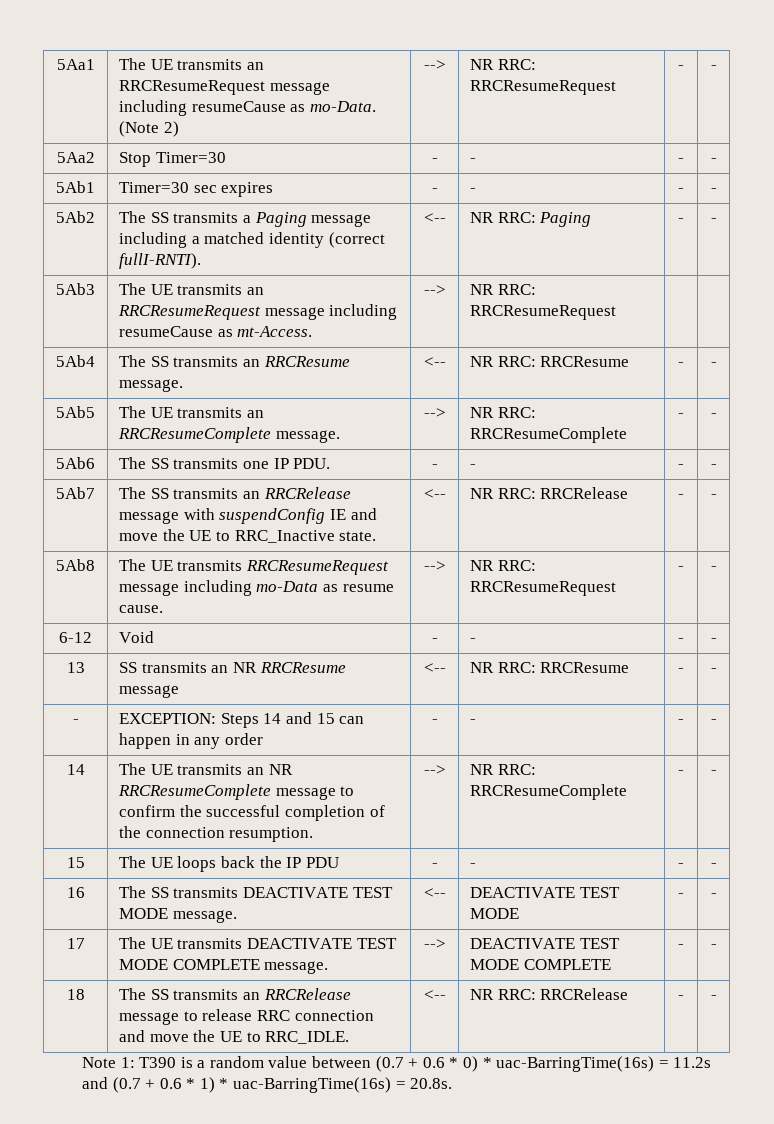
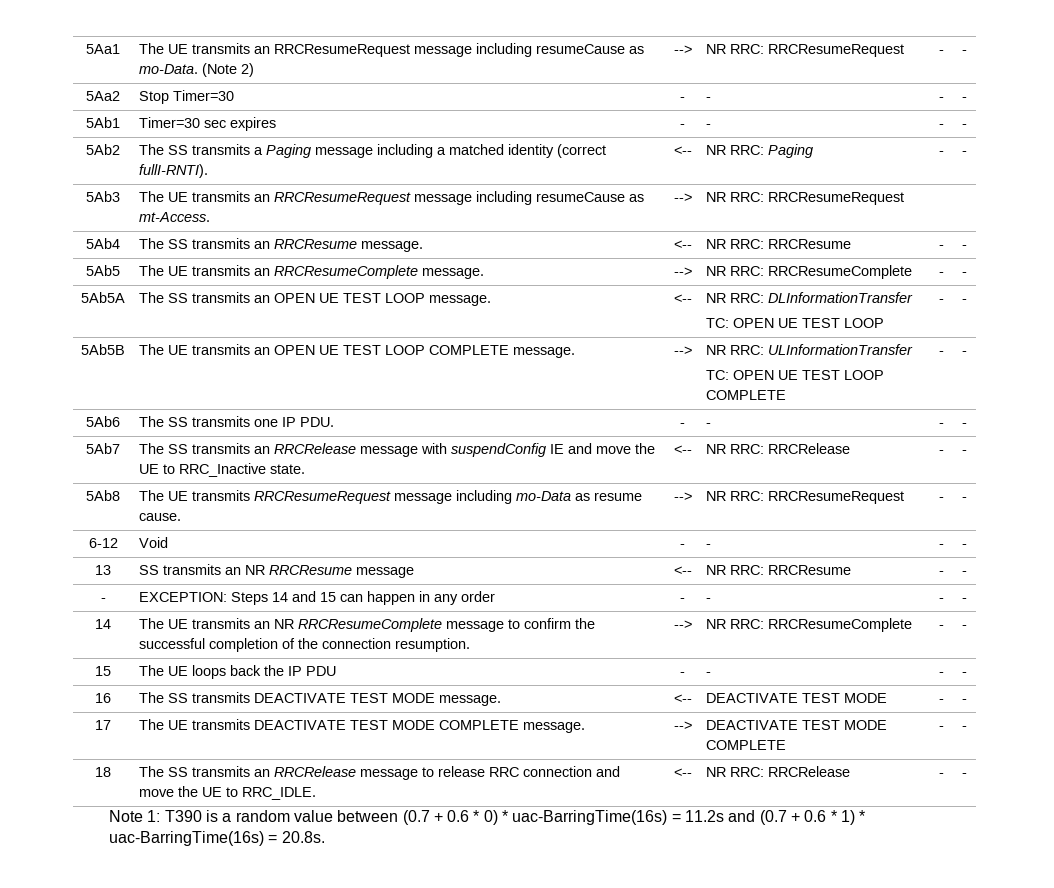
+ 5Ab5A | The SS transmits an OPEN UE TEST LOOP message. | <-- | NR RRC: DLInformationTransfer
+ TC: OPEN UE TEST LOOP | - | -
+ 5Ab5B | The UE transmits an OPEN UE TEST LOOP COMPLETE message. | --> | NR RRC: ULInformationTransfer
+ TC: OPEN UE TEST LOOP COMPLETE | - | -

